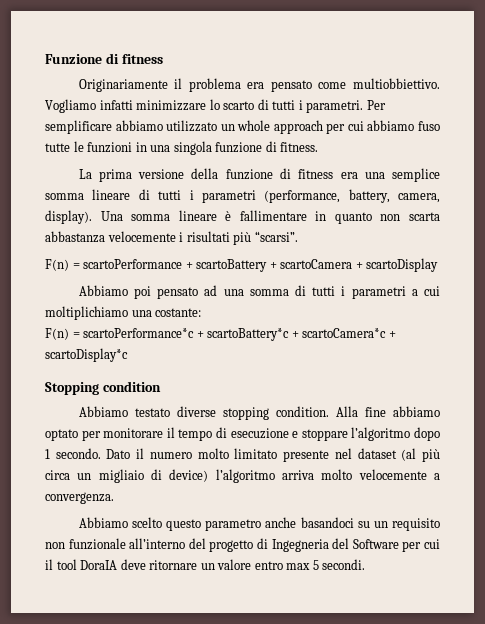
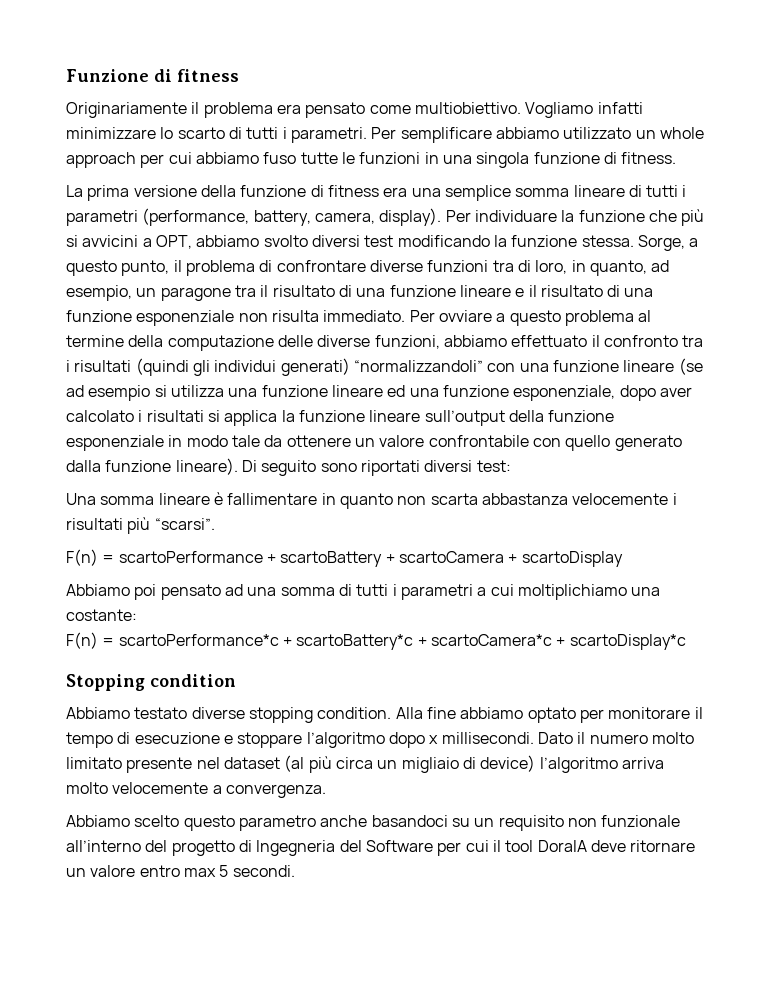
- Originariamente il problema era pensato come multiobbiettivo.
+ Originariamente il problema era pensato come multiobiettivo.
- La prima versione della funzione di fitness era una semplice somma lineare di tutti i parametri (performance, battery, camera, display). Una somma lineare è fallimentare in quanto non scarta abbastanza velocemente i risultati più “scarsi”.
+ La prima versione della funzione di fitness era una semplice somma lineare di tutti i parametri (performance, battery, camera, display). Per individuare la funzione che più si avvicini a OPT, abbiamo svolto diversi test modificando la funzione stessa. Sorge, a questo punto, il problema di confrontare diverse funzioni tra di loro, in quanto, ad esempio, un paragone tra il risultato di una funzione lineare e il risultato di una funzione esponenziale non risulta immediato. Per ovviare a questo problema al termine della computazione delle diverse funzioni, abbiamo effettuato il confronto tra i risultati (quindi gli individui generati) “normalizzandoli” con una funzione lineare (se ad esempio si utilizza una funzione lineare ed una funzione esponenziale, dopo aver calcolato i risultati si applica la funzione lineare sull’output della funzione esponenziale in modo tale da ottenere un valore confrontabile con quello generato dalla funzione lineare). Di seguito sono riportati diversi test:
+ Una somma lineare è fallimentare in quanto non scarta abbastanza velocemente i risultati più “scarsi”.
- Alla fine abbiamo optato per monitorare il tempo di esecuzione e stoppare l’algoritmo dopo 1 secondo.
+ Alla fine abbiamo optato per monitorare il tempo di esecuzione e stoppare l’algoritmo dopo x millisecondi.

